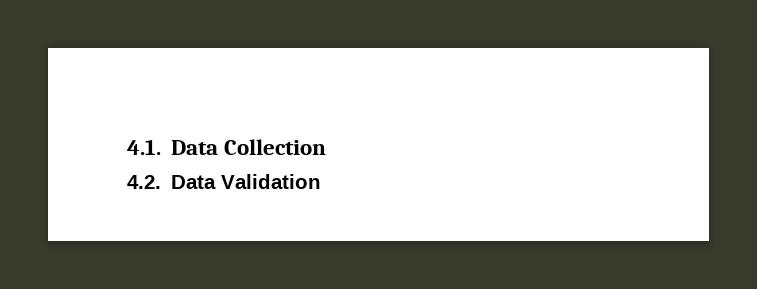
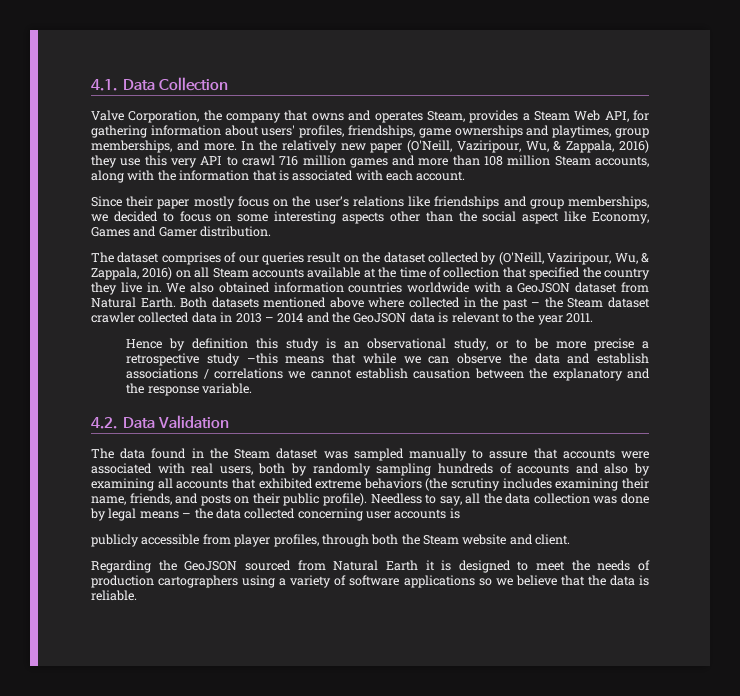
+ Valve Corporation, the company that owns and operates Steam, provides a Steam Web API, for gathering information about users' profiles, friendships, game ownerships and playtimes, group memberships, and more. In the relatively new paper (O'Neill, Vaziripour, Wu, & Zappala, 2016) they use this very API to crawl 716 million games and more than 108 million Steam accounts, along with the information that is associated with each account.
+ Since their paper mostly focus on the user’s relations like friendships and group memberships, we decided to focus on some interesting aspects other than the social aspect like Economy, Games and Gamer distribution.
+ The dataset comprises of our queries result on the dataset collected by (O'Neill, Vaziripour, Wu, & Zappala, 2016) on all Steam accounts available at the time of collection that specified the country they live in. We also obtained information countries worldwide with a GeoJSON dataset from Natural Earth. Both datasets mentioned above where collected in the past – the Steam dataset crawler collected data in 2013 – 2014 and the GeoJSON data is relevant to the year 2011.
+ Hence by definition this study is an observational study, or to be more precise a retrospective study –this means that while we can observe the data and establish associations / correlations we cannot establish causation between the explanatory and the response variable.
  4.2. Data Validation
+ The data found in the Steam dataset was sampled manually to assure that accounts were associated with real users, both by randomly sampling hundreds of accounts and also by examining all accounts that exhibited extreme behaviors (the scrutiny includes examining their name, friends, and posts on their public profile). Needless to say, all the data collection was done by legal means – the data collected concerning user accounts is
+ publicly accessible from player profiles, through both the Steam website and client.
+ Regarding the GeoJSON sourced from Natural Earth it is designed to meet the needs of production cartographers using a variety of software applications so we believe that the data is reliable.

